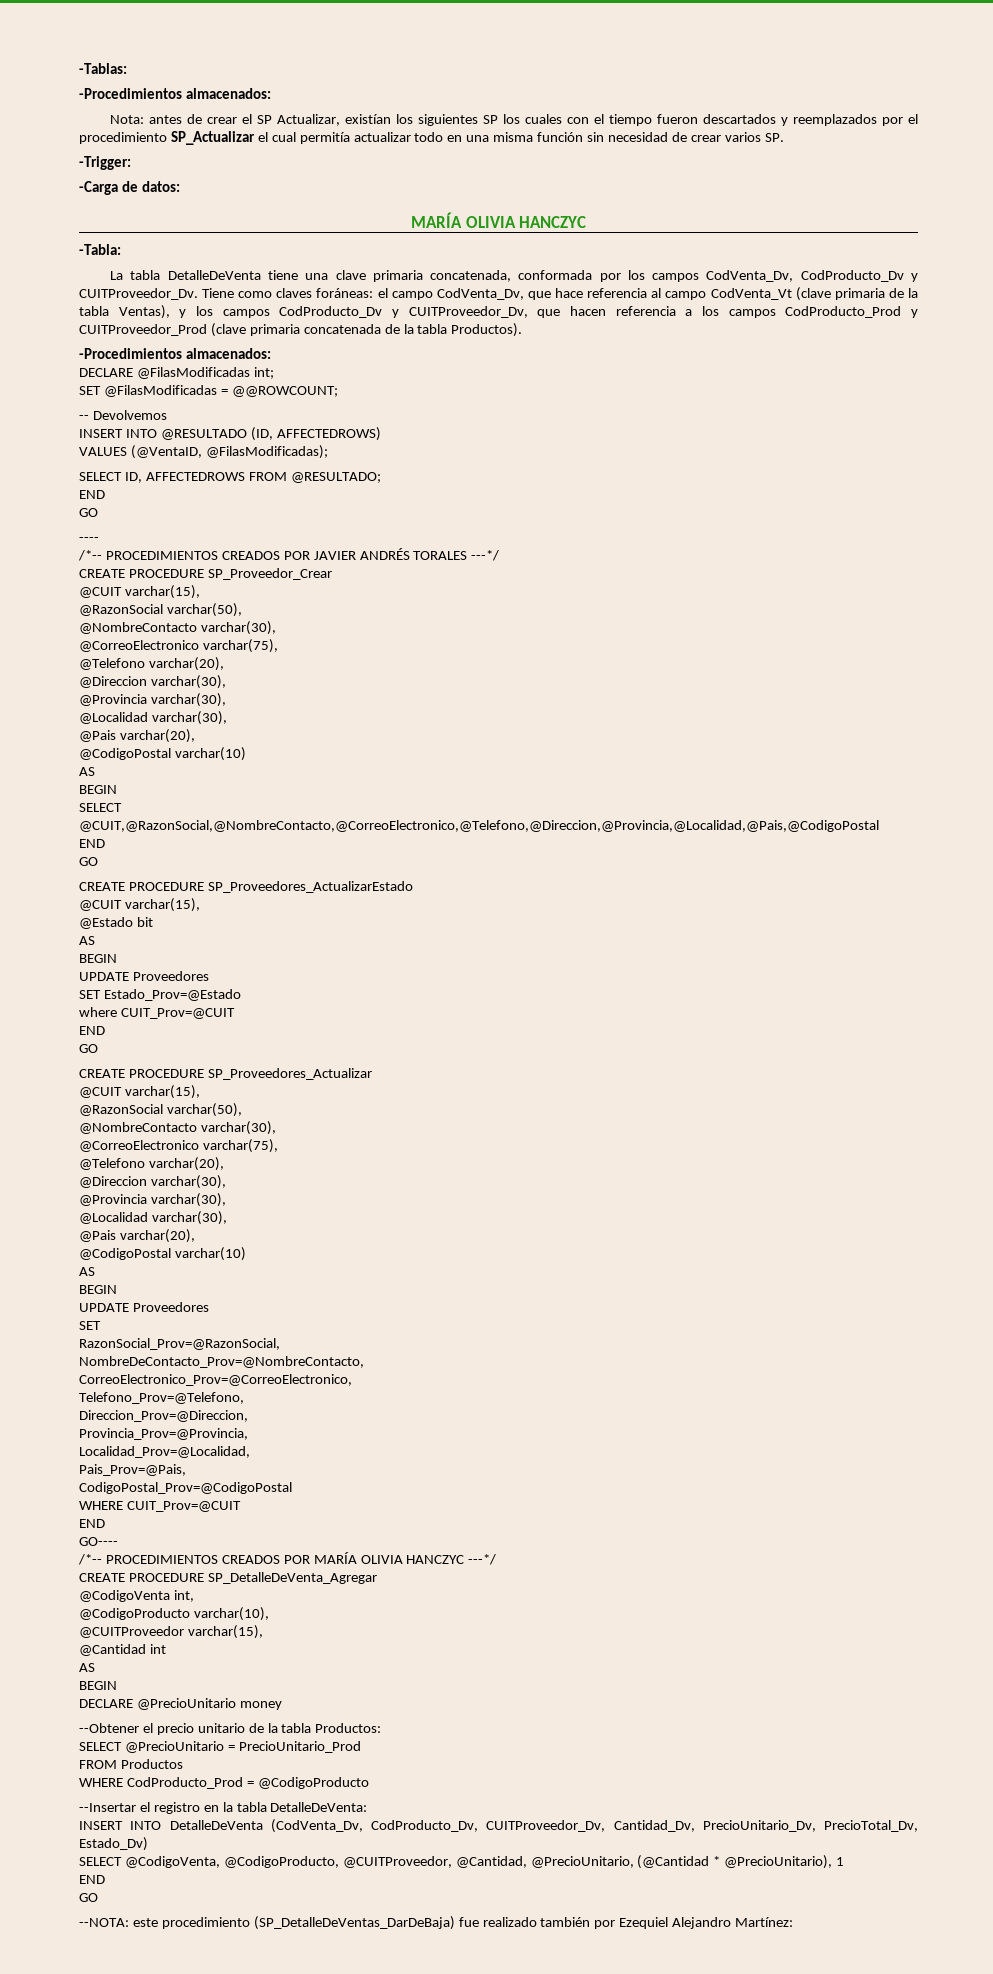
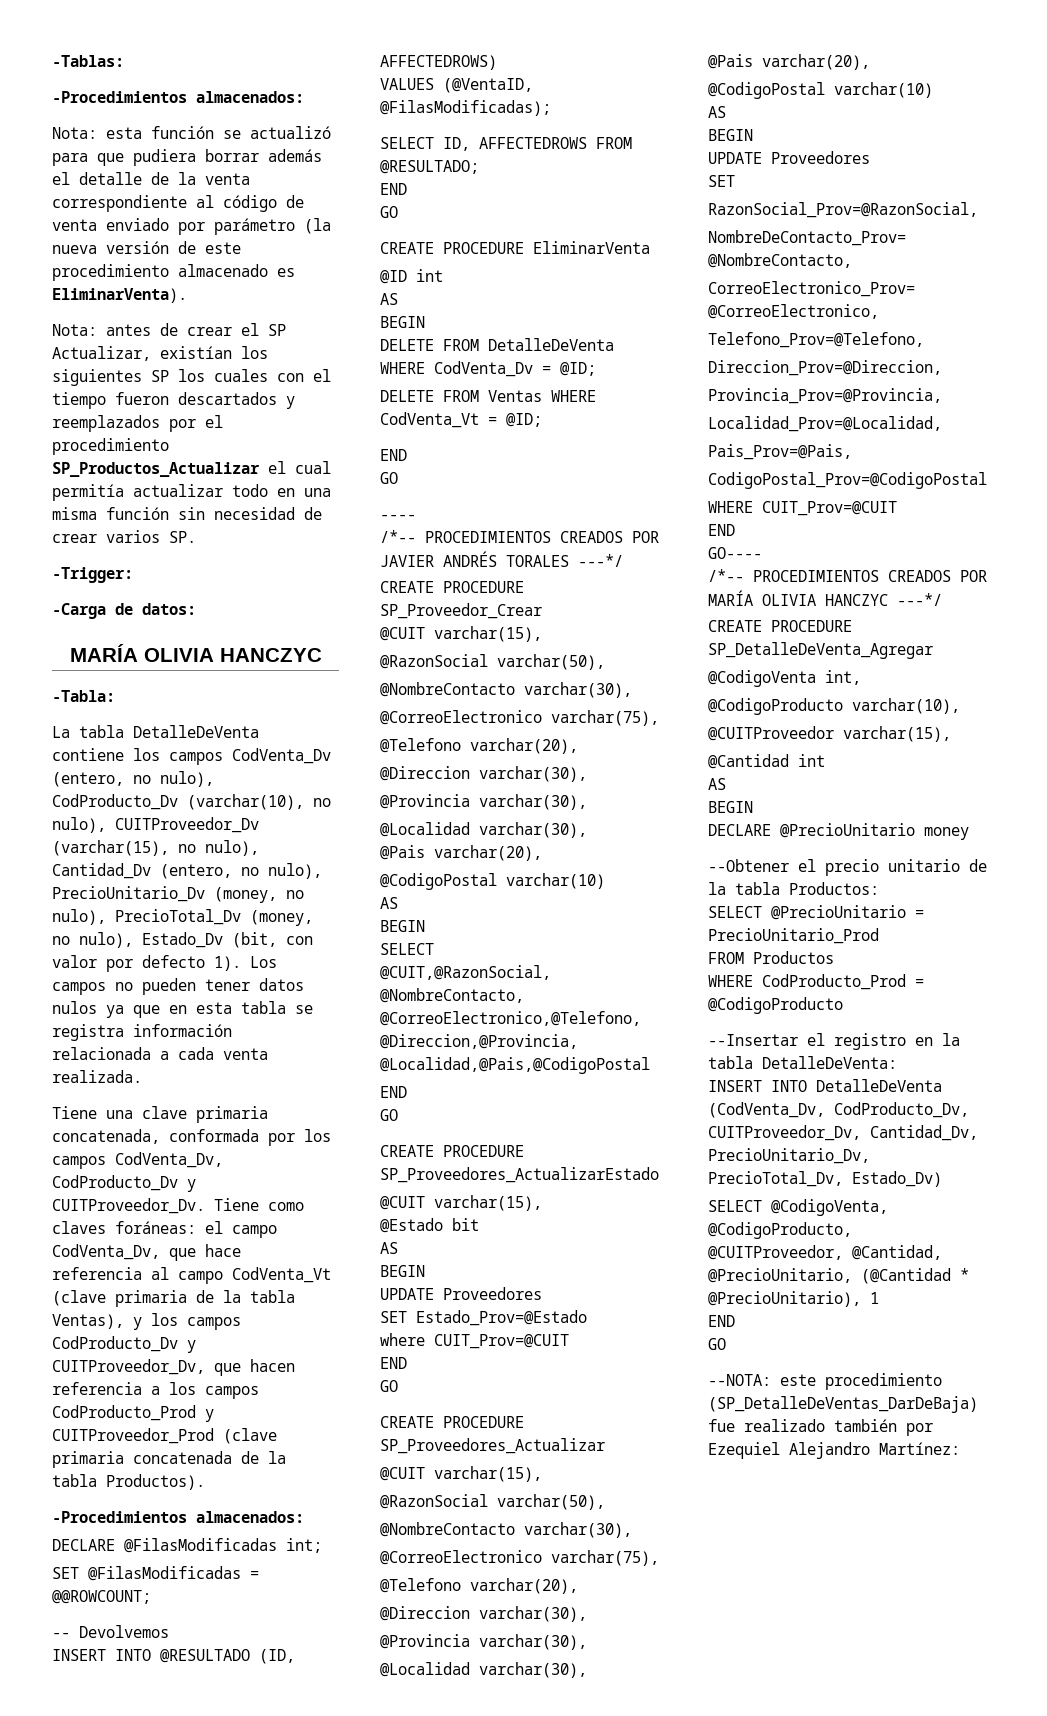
+ Nota: esta función se actualizó para que pudiera borrar además el detalle de la venta correspondiente al código de venta enviado por parámetro (la nueva versión de este procedimiento almacenado es EliminarVenta).
- Nota: antes de crear el SP Actualizar, existían los siguientes SP los cuales con el tiempo fueron descartados y reemplazados por el procedimiento SP_Actualizar el cual permitía actualizar todo en una misma función sin necesidad de crear varios SP.
+ Nota: antes de crear el SP Actualizar, existían los siguientes SP los cuales con el tiempo fueron descartados y reemplazados por el procedimiento SP_Productos_Actualizar el cual permitía actualizar todo en una misma función sin necesidad de crear varios SP.
- La tabla DetalleDeVenta tiene una clave primaria concatenada, conformada por los campos CodVenta_Dv, CodProducto_Dv y CUITProveedor_Dv.
+ La tabla DetalleDeVenta contiene los campos CodVenta_Dv (entero, no nulo), CodProducto_Dv (varchar(10), no nulo), CUITProveedor_Dv (varchar(15), no nulo), Cantidad_Dv (entero, no nulo), PrecioUnitario_Dv (money, no nulo), PrecioTotal_Dv (money, no nulo), Estado_Dv (bit, con valor por defecto 1). Los campos no pueden tener datos nulos ya que en esta tabla se registra información relacionada a cada venta realizada.
+ Tiene una clave primaria concatenada, conformada por los campos CodVenta_Dv, CodProducto_Dv y CUITProveedor_Dv.
+ CREATE PROCEDURE EliminarVenta
+ @ID int
+ AS
+ BEGIN
+ DELETE FROM DetalleDeVenta WHERE CodVenta_Dv = @ID;
+ DELETE FROM Ventas WHERE CodVenta_Vt = @ID;
+ END
+ GO

